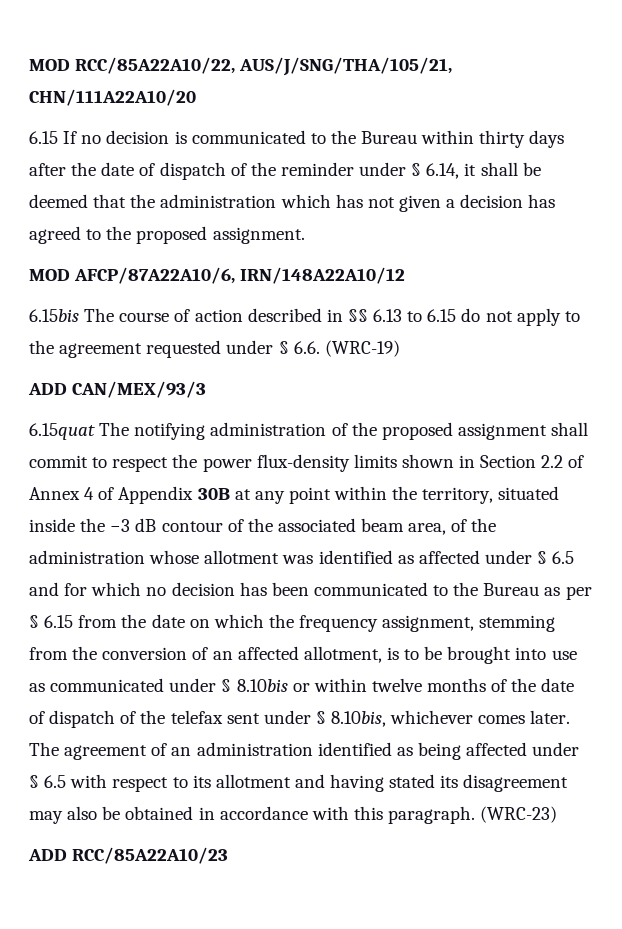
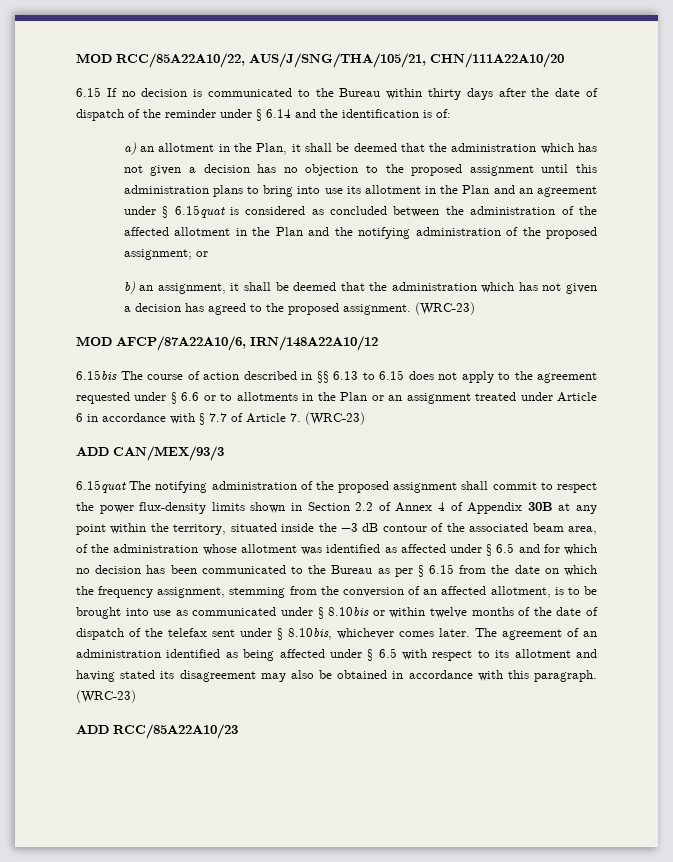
- 6.15 If no decision is communicated to the Bureau within thirty days after the date of dispatch of the reminder under § 6.14, it shall be deemed that the administration which has not given a decision has agreed to the proposed assignment.
+ 6.15 If no decision is communicated to the Bureau within thirty days after the date of dispatch of the reminder under § 6.14 and the identification is of:
+ a) an allotment in the Plan, it shall be deemed that the administration which has not given a decision has no objection to the proposed assignment until this administration plans to bring into use its allotment in the Plan and an agreement under § 6.15quat is considered as concluded between the administration of the affected allotment in the Plan and the notifying administration of the proposed assignment; or
+ b) an assignment, it shall be deemed that the administration which has not given a decision has agreed to the proposed assignment. (WRC-23)
- 6.15bis The course of action described in §§ 6.13 to 6.15 do not apply to the agreement requested under § 6.6. (WRC-19)
+ 6.15bis The course of action described in §§ 6.13 to 6.15 does not apply to the agreement requested under § 6.6 or to allotments in the Plan or an assignment treated under Article 6 in accordance with § 7.7 of Article 7. (WRC-23)

